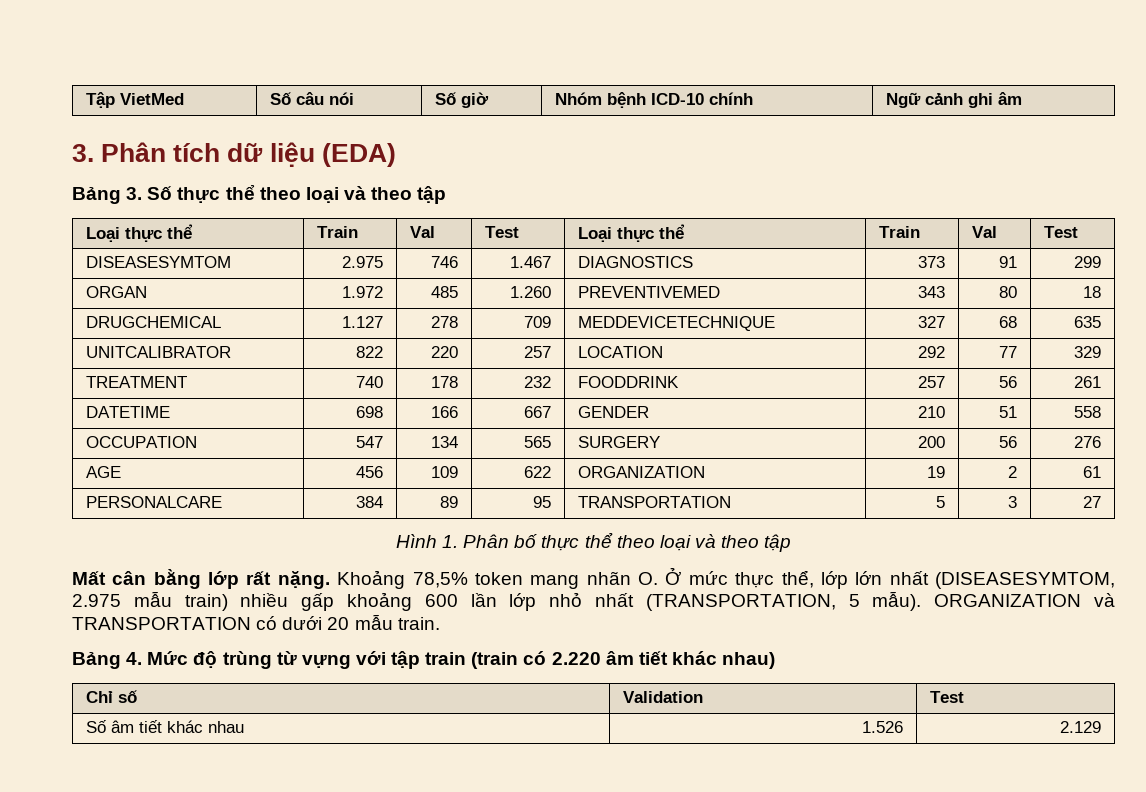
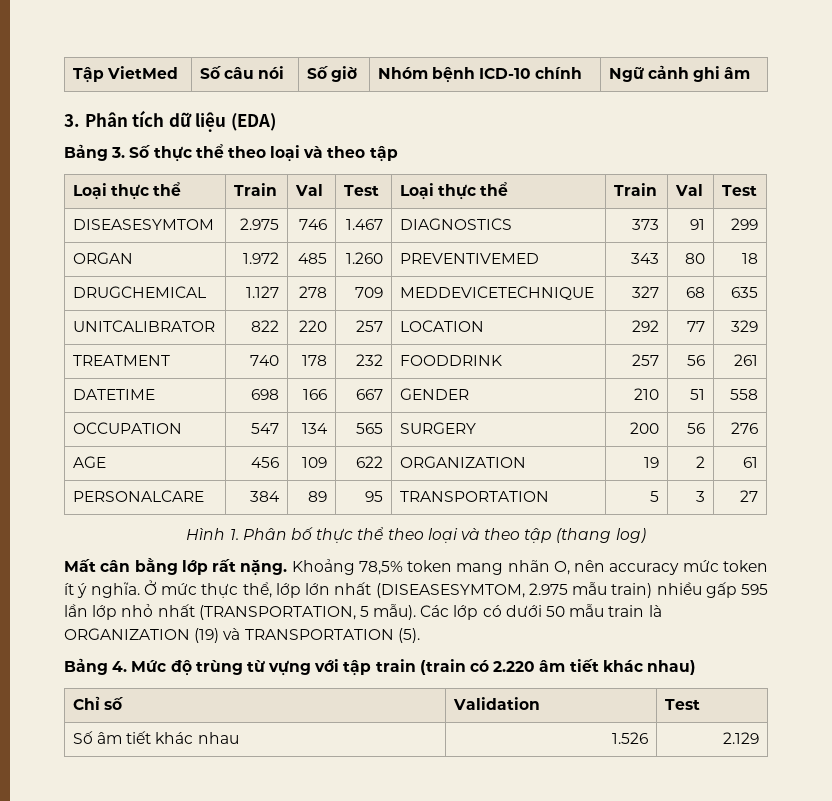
- Hình 1. Phân bố thực thể theo loại và theo tập
+ Hình 1. Phân bố thực thể theo loại và theo tập (thang log)
- Khoảng 78,5% token mang nhãn O. Ở mức thực thể, lớp lớn nhất (DISEASESYMTOM, 2.975 mẫu train) nhiều gấp khoảng 600 lần lớp nhỏ nhất (TRANSPORTATION, 5 mẫu).
+ Khoảng 78,5% token mang nhãn O, nên accuracy mức token ít ý nghĩa. Ở mức thực thể, lớp lớn nhất (DISEASESYMTOM, 2.975 mẫu train) nhiều gấp 595 lần lớp nhỏ nhất (TRANSPORTATION, 5 mẫu).
- ORGANIZATION và TRANSPORTATION có dưới 20 mẫu train.
+ Các lớp có dưới 50 mẫu train là ORGANIZATION (19) và TRANSPORTATION (5).

